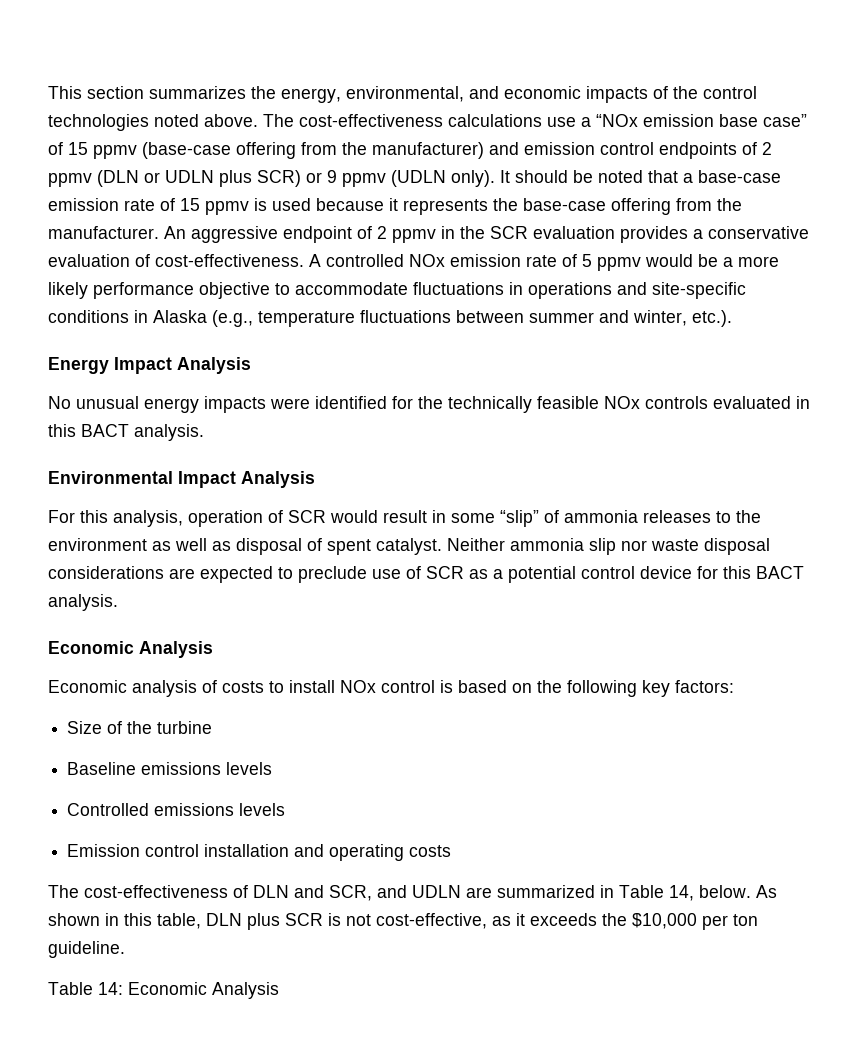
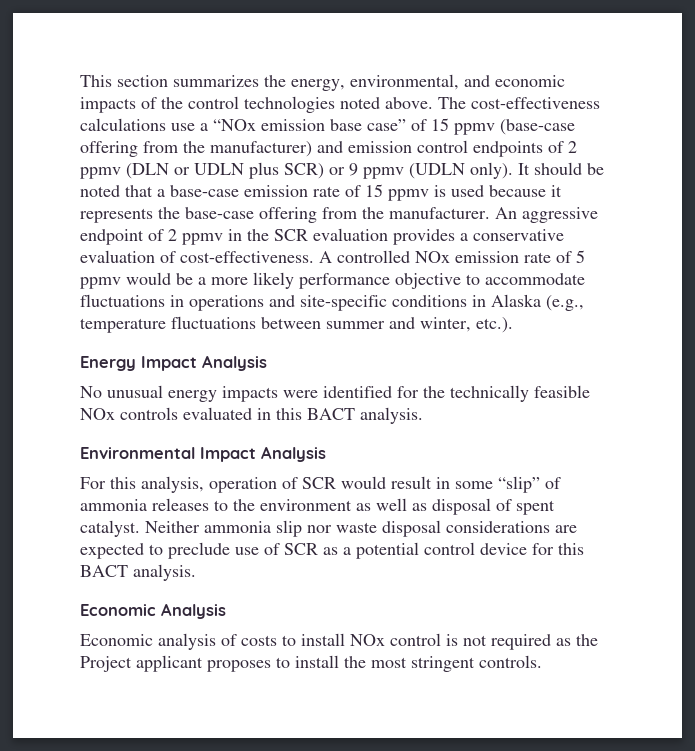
- Economic analysis of costs to install NOx control is based on the following key factors:
- Size of the turbine
- Baseline emissions levels
- Controlled emissions levels
- Emission control installation and operating costs
- The cost-effectiveness of DLN and SCR, and UDLN are summarized in Table 14, below. As shown in this table, DLN plus SCR is not cost-effective, as it exceeds the $10,000 per ton guideline.
- Table 14: Economic Analysis
+ Economic analysis of costs to install NOx control is not required as the Project applicant proposes to install the most stringent controls.

